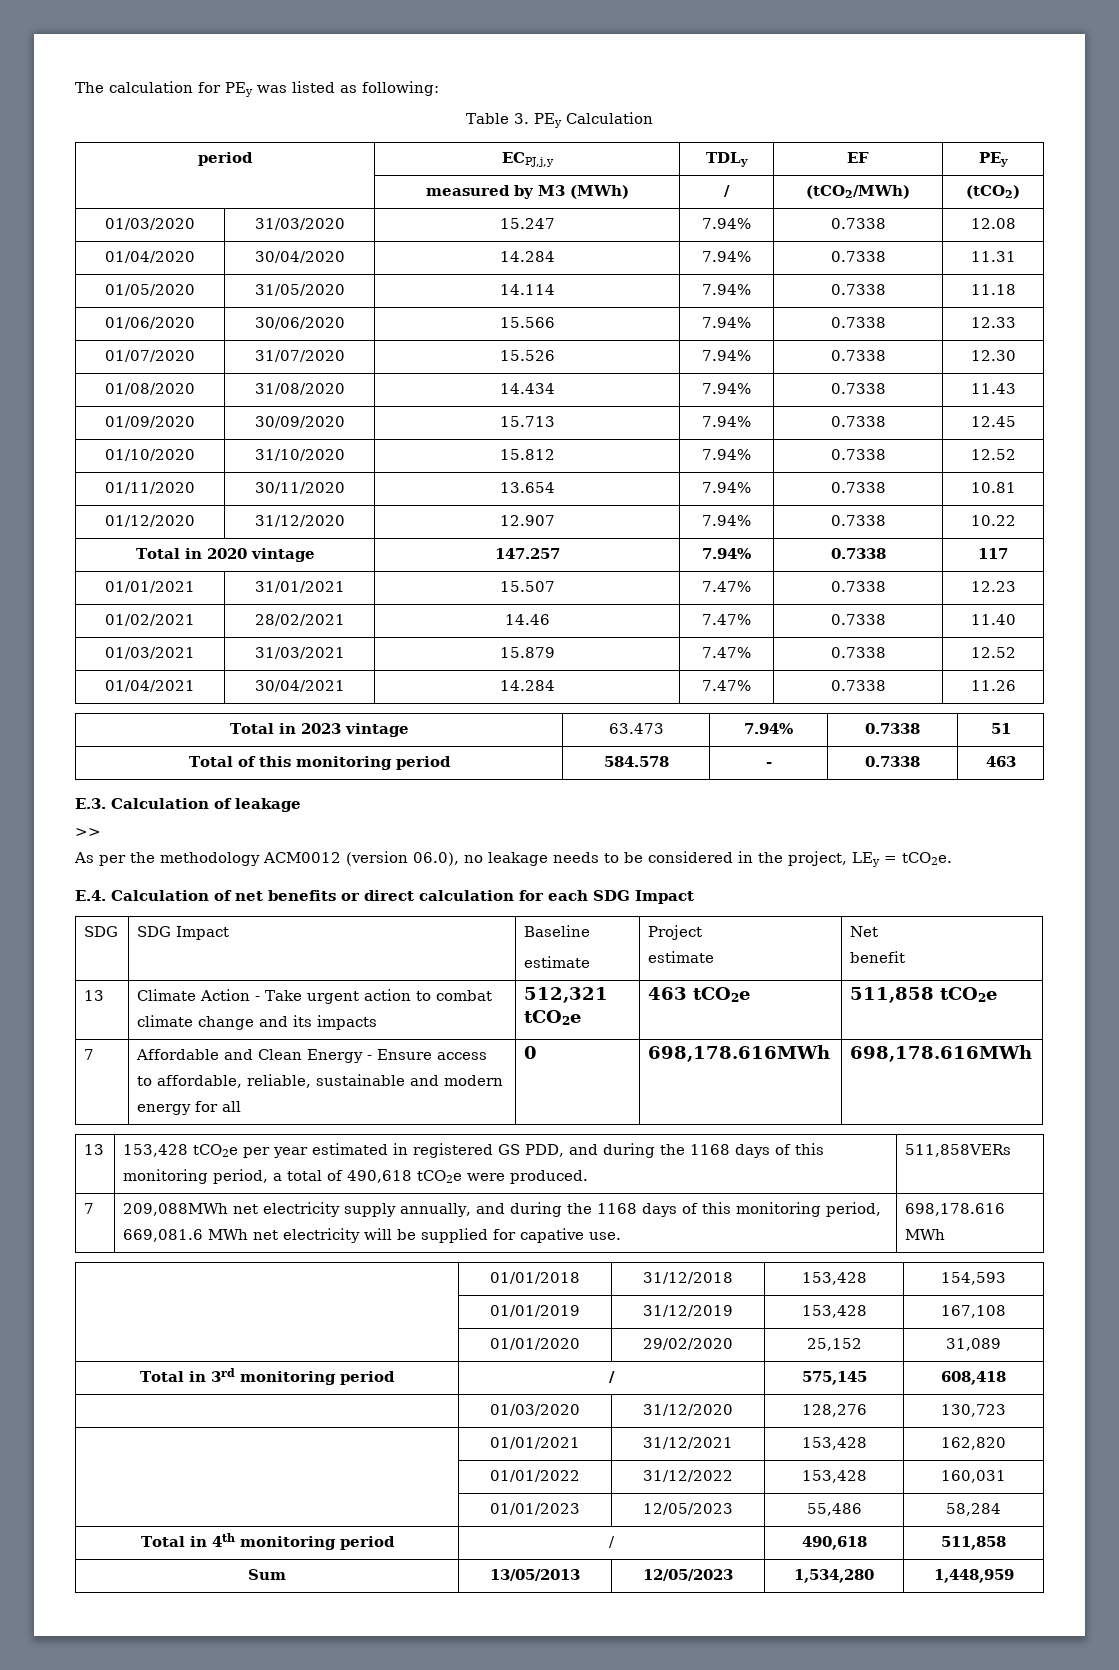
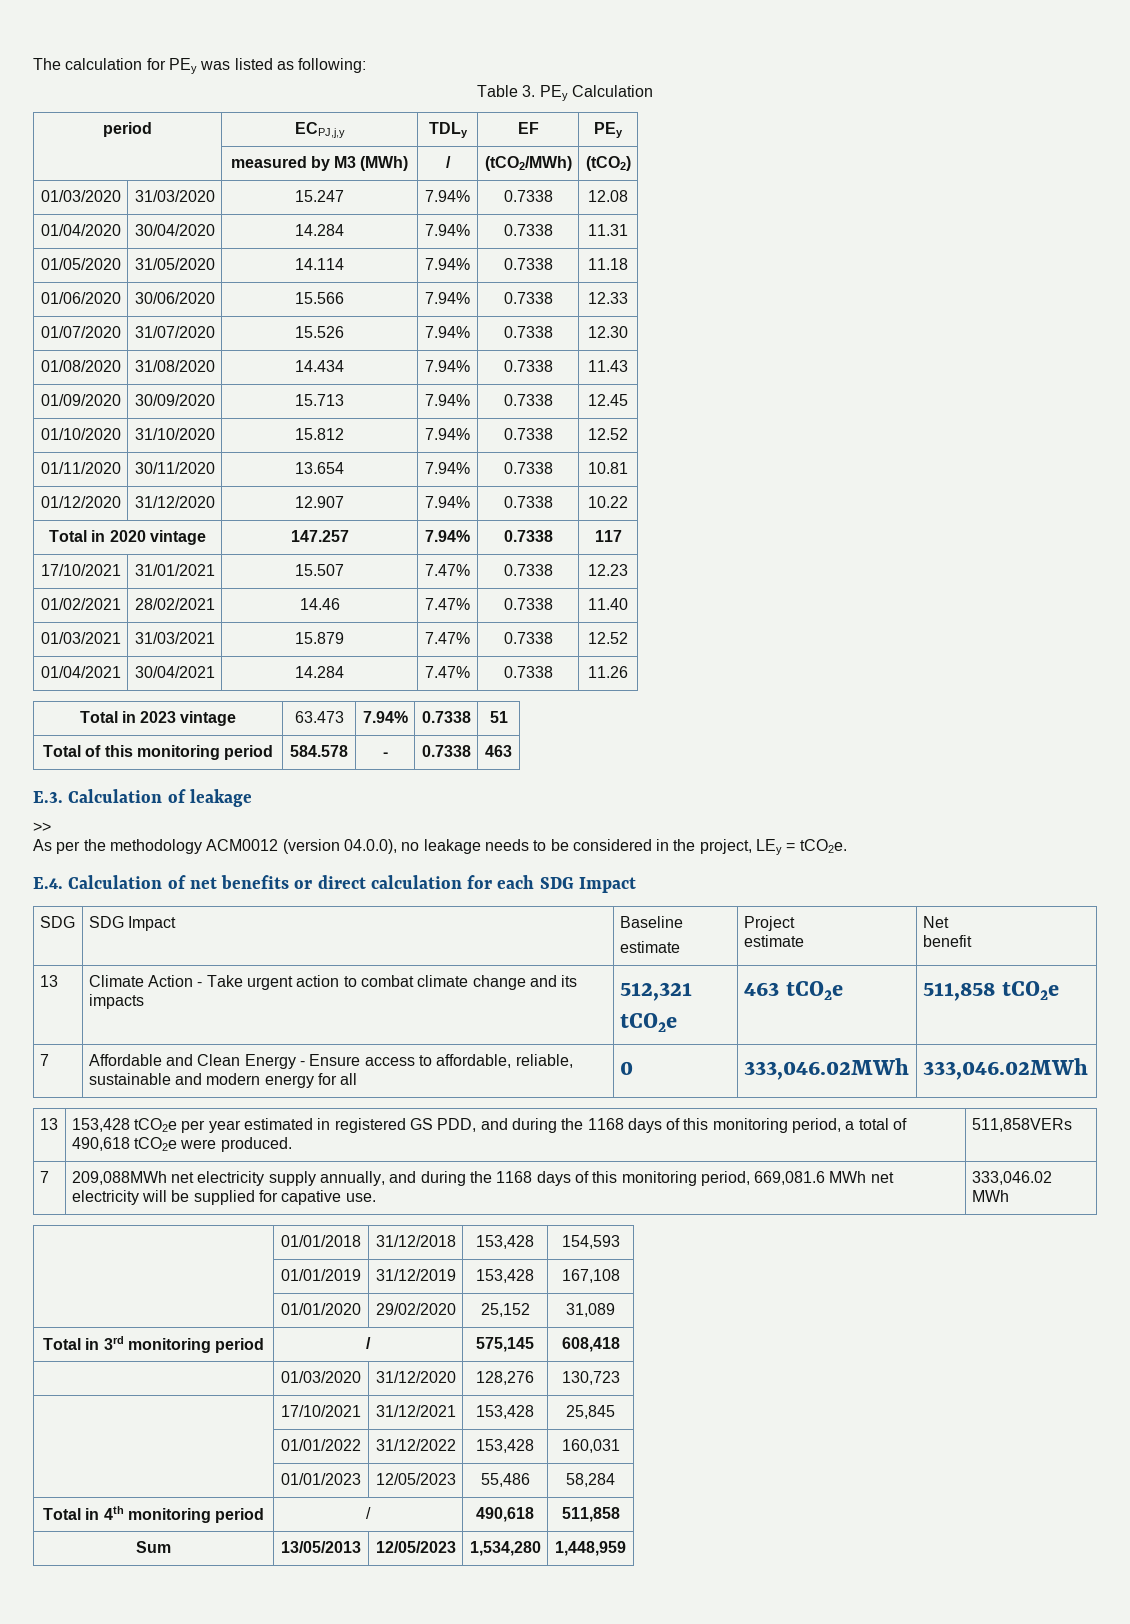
- 01/01/2021 | 31/01/2021 | 15.507 | 7.47% | 0.7338 | 12.23
+ 17/10/2021 | 31/01/2021 | 15.507 | 7.47% | 0.7338 | 12.23
- As per the methodology ACM0012 (version 06.0), no leakage needs to be considered in the project, LEy = tCO2e.
+ As per the methodology ACM0012 (version 04.0.0), no leakage needs to be considered in the project, LEy = tCO2e.
- 7 | Affordable and Clean Energy - Ensure access to affordable, reliable, sustainable and modern energy for all | 0 | 698,178.616MWh | 698,178.616MWh
+ 7 | Affordable and Clean Energy - Ensure access to affordable, reliable, sustainable and modern energy for all | 0 | 333,046.02MWh | 333,046.02MWh
- 7 | 209,088MWh net electricity supply annually, and during the 1168 days of this monitoring period, 669,081.6 MWh net electricity will be supplied for capative use. | 698,178.616 MWh
+ 7 | 209,088MWh net electricity supply annually, and during the 1168 days of this monitoring period, 669,081.6 MWh net electricity will be supplied for capative use. | 333,046.02 MWh
- | 01/01/2021 | 31/12/2021 | 153,428 | 162,820
+ | 17/10/2021 | 31/12/2021 | 153,428 | 25,845

